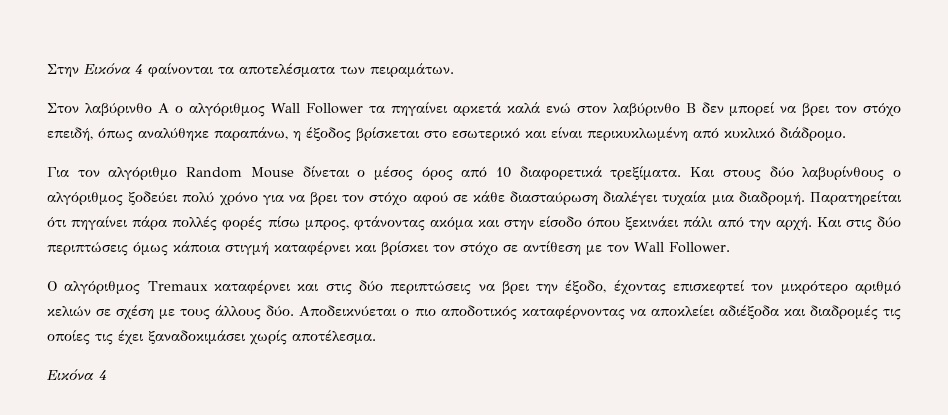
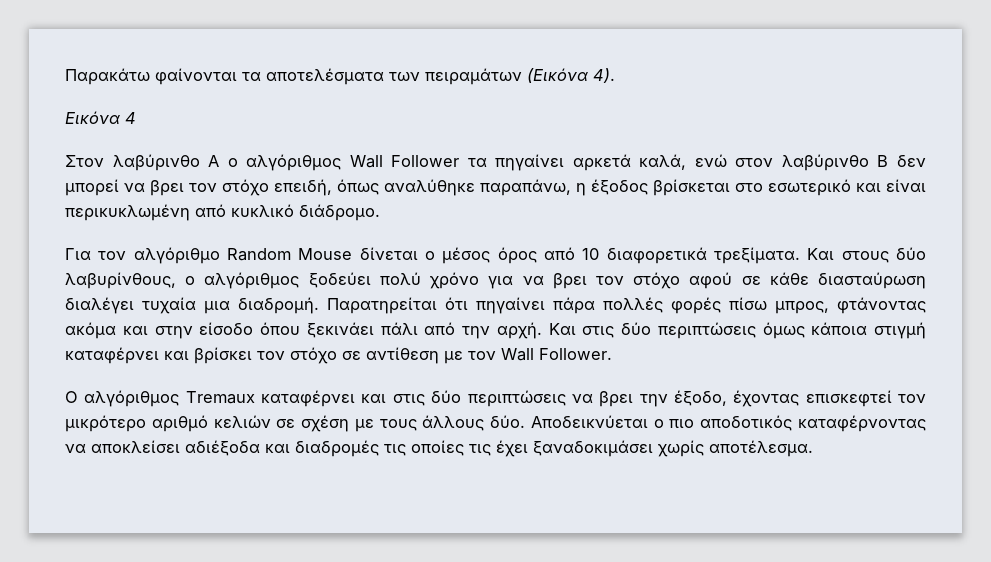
- Στην Εικόνα 4 φαίνονται τα αποτελέσματα των πειραμάτων.
+ Παρακάτω φαίνονται τα αποτελέσματα των πειραμάτων (Εικόνα 4).
+ Εικόνα 4
- Στον λαβύρινθο Α ο αλγόριθμος Wall Follower τα πηγαίνει αρκετά καλά ενώ στον λαβύρινθο Β δεν μπορεί να βρει τον στόχο επειδή, όπως αναλύθηκε παραπάνω, η έξοδος βρίσκεται στο εσωτερικό και είναι περικυκλωμένη από κυκλικό διάδρομο.
+ Στον λαβύρινθο Α ο αλγόριθμος Wall Follower τα πηγαίνει αρκετά καλά, ενώ στον λαβύρινθο Β δεν μπορεί να βρει τον στόχο επειδή, όπως αναλύθηκε παραπάνω, η έξοδος βρίσκεται στο εσωτερικό και είναι περικυκλωμένη από κυκλικό διάδρομο.
- Και στους δύο λαβυρίνθους ο αλγόριθμος ξοδεύει πολύ χρόνο για να βρει τον στόχο αφού σε κάθε διασταύρωση διαλέγει τυχαία μια διαδρομή.
+ Και στους δύο λαβυρίνθους, ο αλγόριθμος ξοδεύει πολύ χρόνο για να βρει τον στόχο αφού σε κάθε διασταύρωση διαλέγει τυχαία μια διαδρομή.
- Αποδεικνύεται ο πιο αποδοτικός καταφέρνοντας να αποκλείει αδιέξοδα και διαδρομές τις οποίες τις έχει ξαναδοκιμάσει χωρίς αποτέλεσμα.
- Εικόνα 4
+ Αποδεικνύεται ο πιο αποδοτικός καταφέρνοντας να αποκλείσει αδιέξοδα και διαδρομές τις οποίες τις έχει ξαναδοκιμάσει χωρίς αποτέλεσμα.

